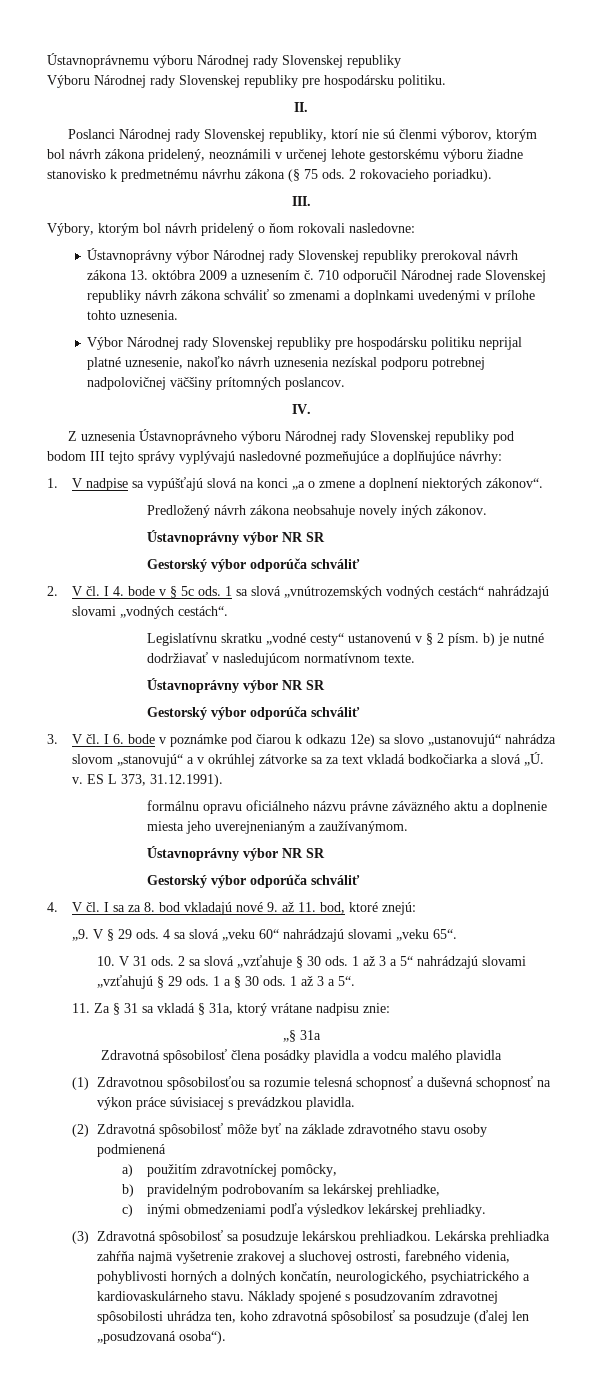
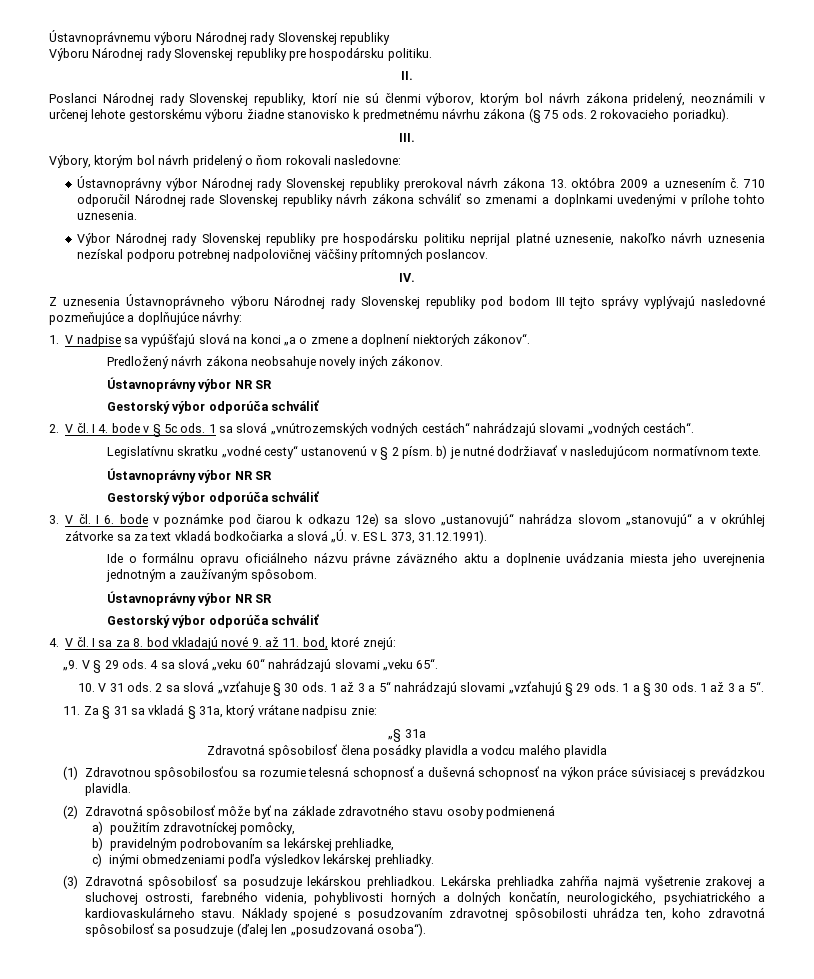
- formálnu opravu oficiálneho názvu právne záväzného aktu a doplnenie miesta jeho uverejnenianým a zaužívanýmom.
+ Ide o formálnu opravu oficiálneho názvu právne záväzného aktu a doplnenie uvádzania miesta jeho uverejnenia jednotným a zaužívaným spôsobom.

